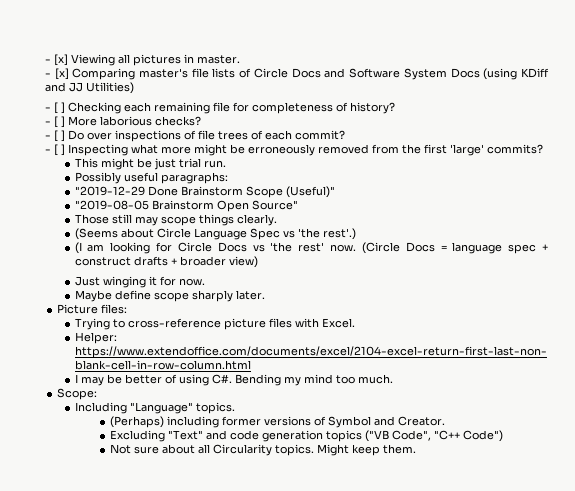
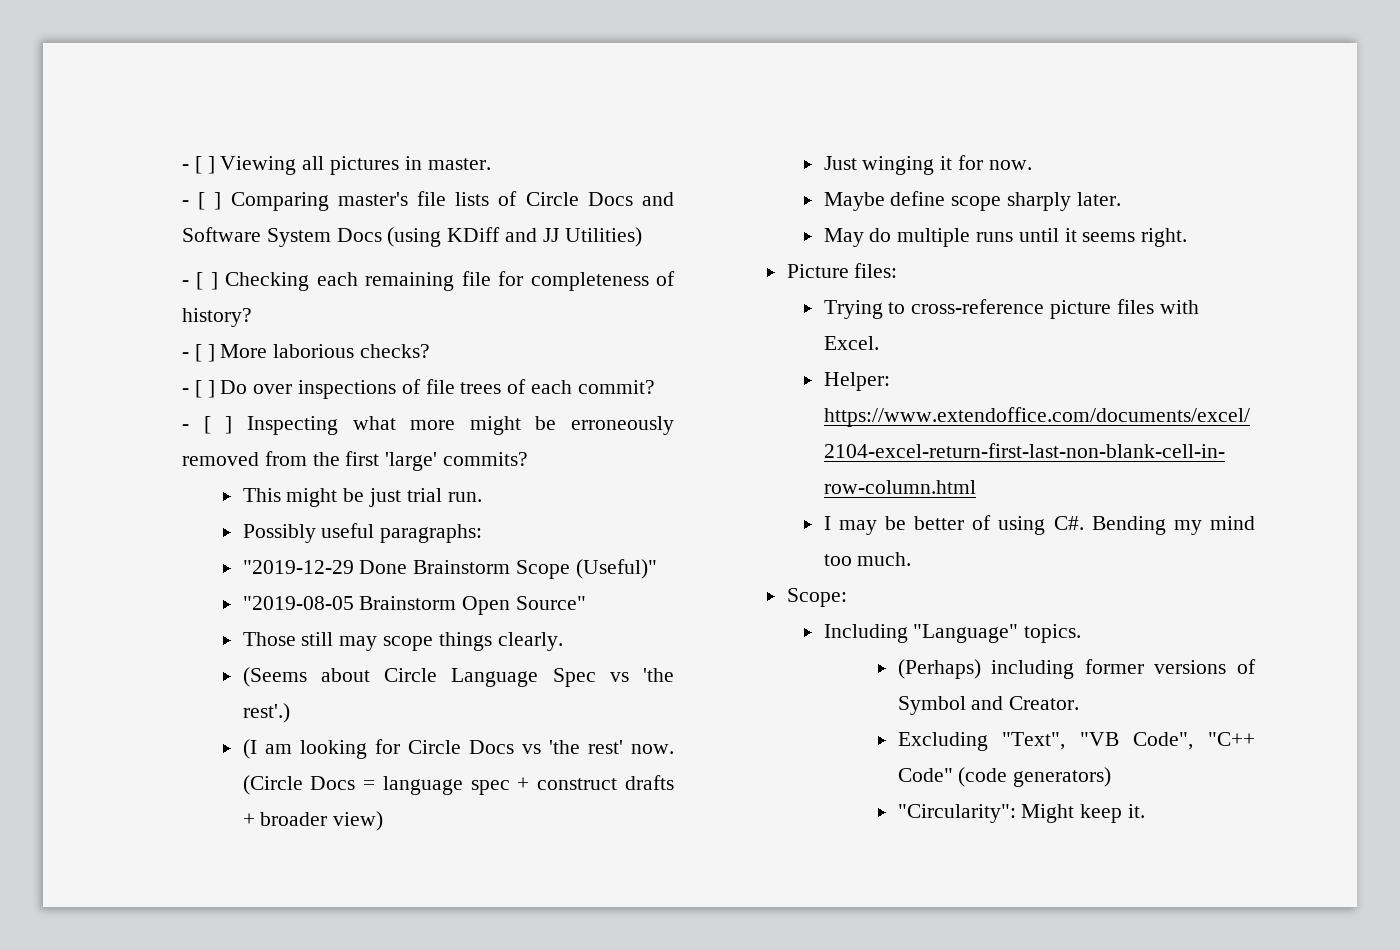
- - [x] Viewing all pictures in master.
+ - [ ] Viewing all pictures in master.
- - [x] Comparing master's file lists of Circle Docs and Software System Docs (using KDiff and JJ Utilities)
+ - [ ] Comparing master's file lists of Circle Docs and Software System Docs (using KDiff and JJ Utilities)
+ May do multiple runs until it seems right.
- Excluding "Text" and code generation topics ("VB Code", "C++ Code")
- Not sure about all Circularity topics. Might keep them.
+ Excluding "Text", "VB Code", "C++ Code" (code generators)
+ "Circularity": Might keep it.

